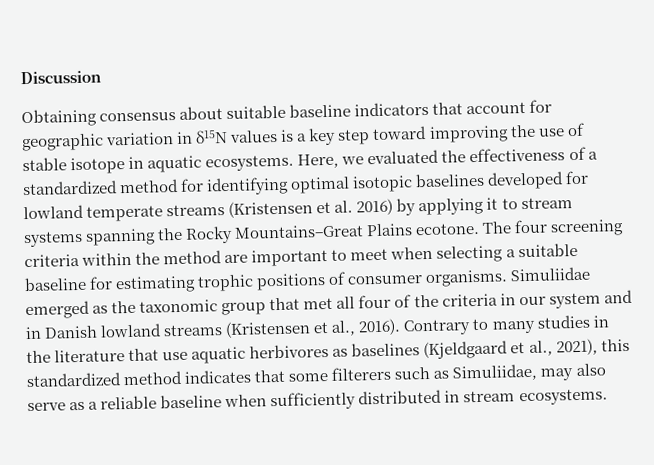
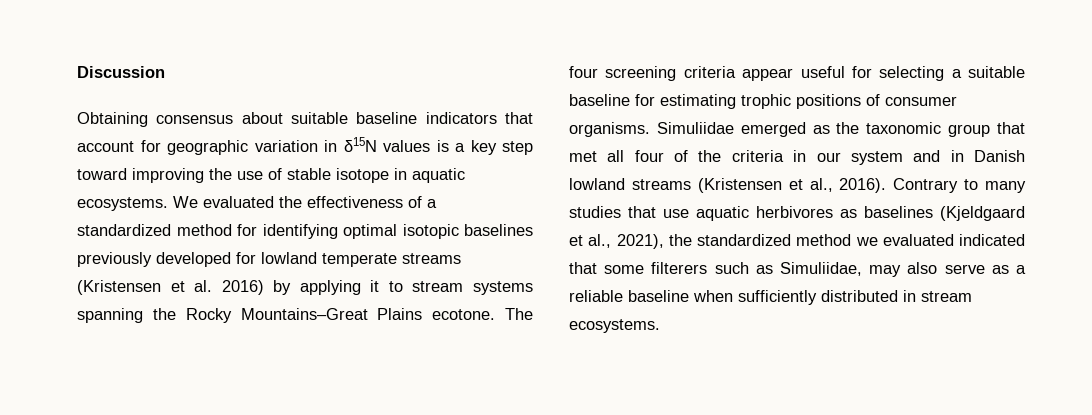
- Here, we evaluated the effectiveness of a standardized method for identifying optimal isotopic baselines developed for lowland temperate streams (Kristensen et al. 2016) by applying it to stream systems spanning the Rocky Mountains–Great Plains ecotone.
+ We evaluated the effectiveness of a standardized method for identifying optimal isotopic baselines previously developed for lowland temperate streams (Kristensen et al. 2016) by applying it to stream systems spanning the Rocky Mountains–Great Plains ecotone.
- The four screening criteria within the method are important to meet when selecting a suitable baseline for estimating trophic positions of consumer organisms.
+ The four screening criteria appear useful for selecting a suitable baseline for estimating trophic positions of consumer organisms.
- Contrary to many studies in the literature that use aquatic herbivores as baselines (Kjeldgaard et al., 2021), this standardized method indicates that some filterers such as Simuliidae, may also serve as a reliable baseline when sufficiently distributed in stream ecosystems.
+ Contrary to many studies that use aquatic herbivores as baselines (Kjeldgaard et al., 2021), the standardized method we evaluated indicated that some filterers such as Simuliidae, may also serve as a reliable baseline when sufficiently distributed in stream ecosystems.

